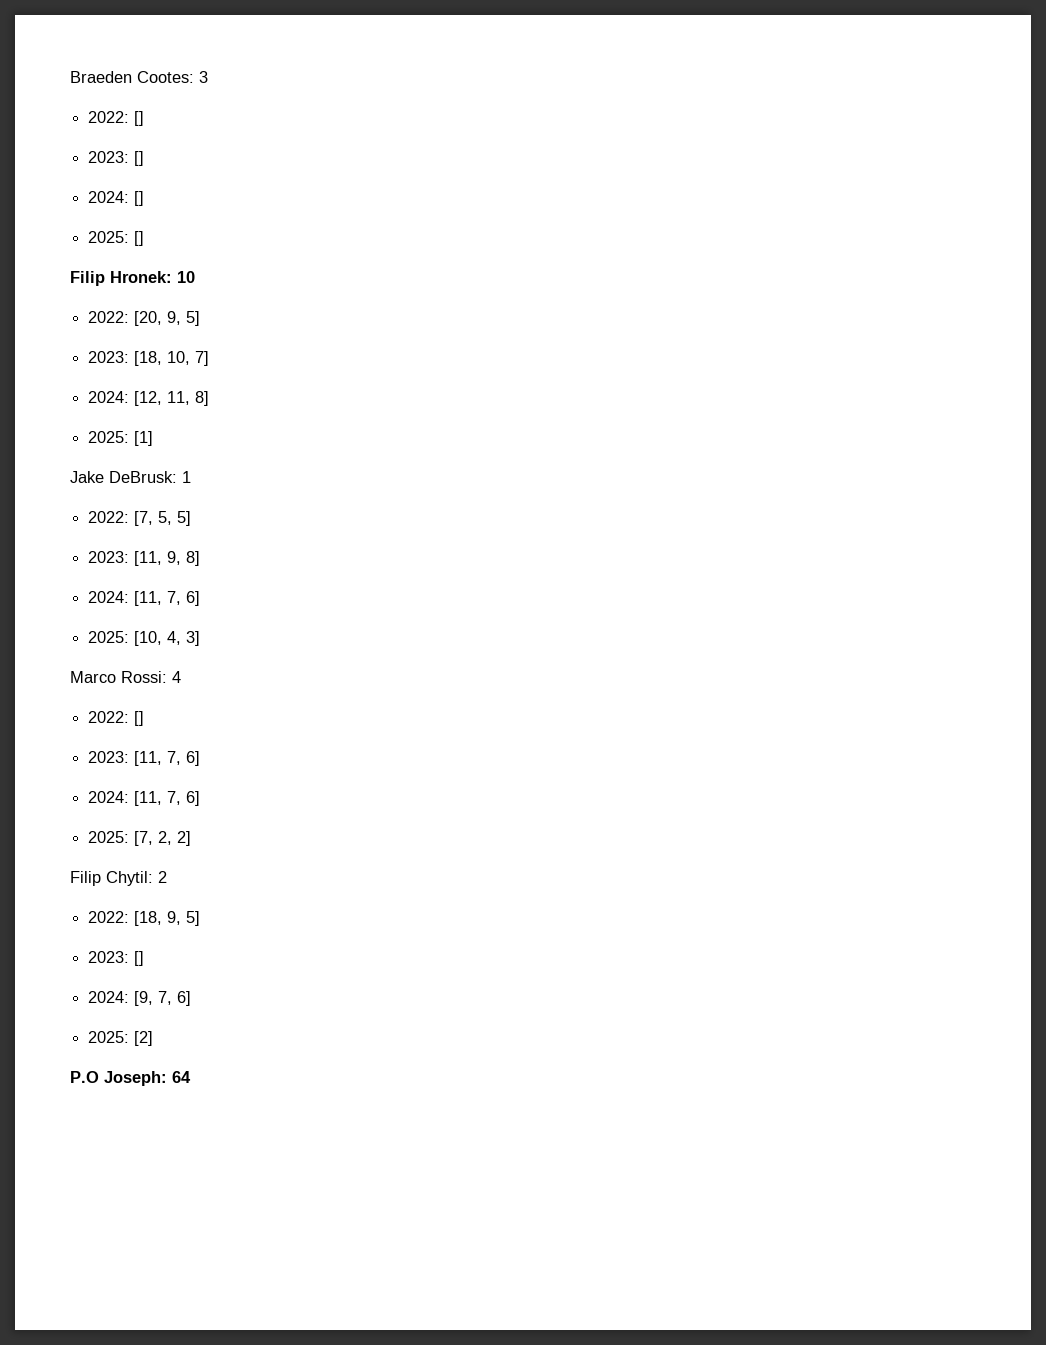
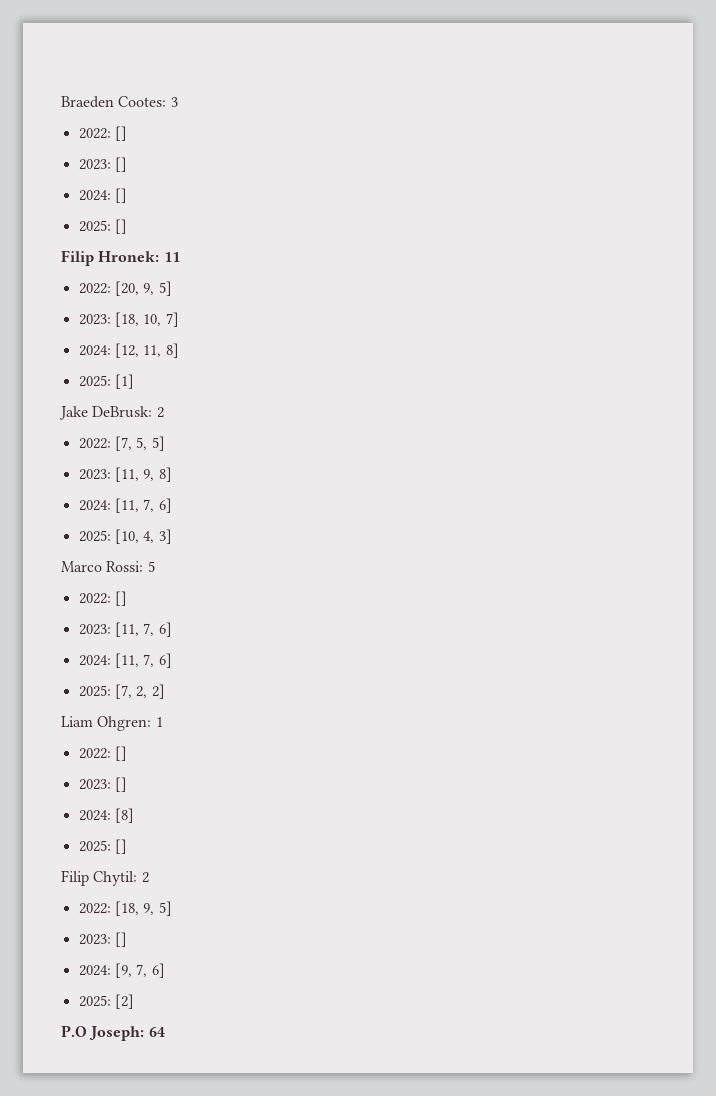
- Filip Hronek: 10
+ Filip Hronek: 11
- Jake DeBrusk: 1
+ Jake DeBrusk: 2
- Marco Rossi: 4
+ Marco Rossi: 5
+ Liam Ohgren: 1
+ 2022: []
+ 2023: []
+ 2024: [8]
+ 2025: []

